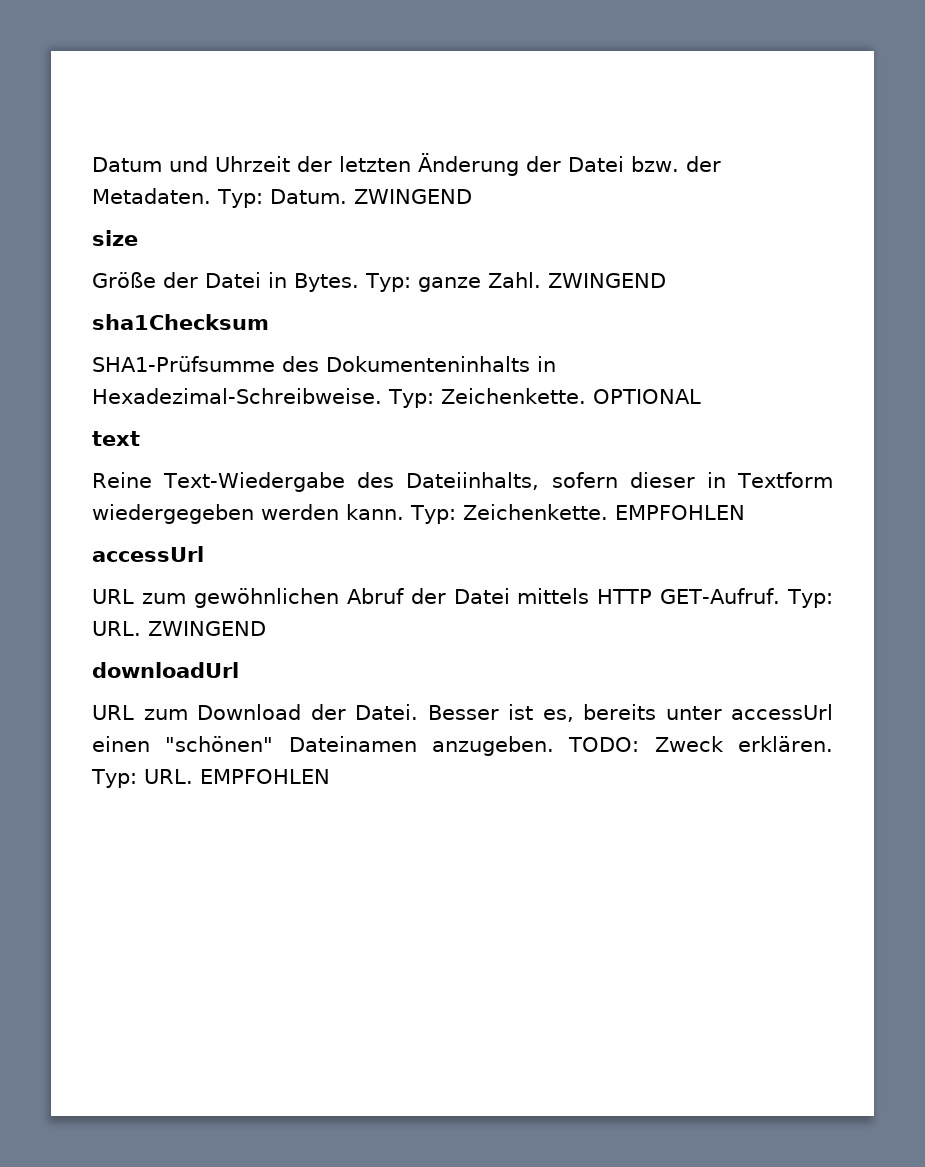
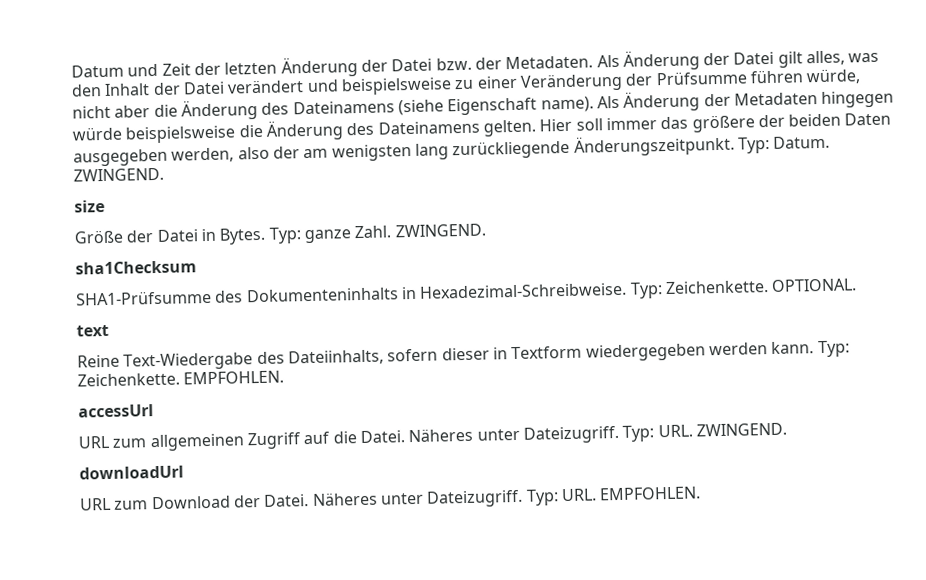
- Datum und Uhrzeit der letzten Änderung der Datei bzw. der Metadaten.
+ Datum und Zeit der letzten Änderung der Datei bzw. der Metadaten.
+ Als Änderung der Datei gilt alles, was den Inhalt der Datei verändert und beispielsweise zu einer Veränderung der Prüfsumme führen würde, nicht aber die Änderung des Dateinamens (siehe Eigenschaft name). Als Änderung der Metadaten hingegen würde beispielsweise die Änderung des Dateinamens gelten. Hier soll immer das größere der beiden Daten ausgegeben werden, also der am wenigsten lang zurückliegende Änderungszeitpunkt.
- Typ: Datum. ZWINGEND
+ Typ: Datum. ZWINGEND.
- Typ: ganze Zahl. ZWINGEND
+ Typ: ganze Zahl. ZWINGEND.
- OPTIONAL
+ OPTIONAL.
- Typ: Zeichenkette. EMPFOHLEN
+ Typ: Zeichenkette. EMPFOHLEN.
- URL zum gewöhnlichen Abruf der Datei mittels HTTP GET-Aufruf. Typ: URL. ZWINGEND
+ URL zum allgemeinen Zugriff auf die Datei. Näheres unter Dateizugriff. Typ: URL. ZWINGEND.
- Besser ist es, bereits unter accessUrl einen "schönen" Dateinamen anzugeben. TODO: Zweck erklären. Typ: URL. EMPFOHLEN
+ Näheres unter Dateizugriff. Typ: URL. EMPFOHLEN.

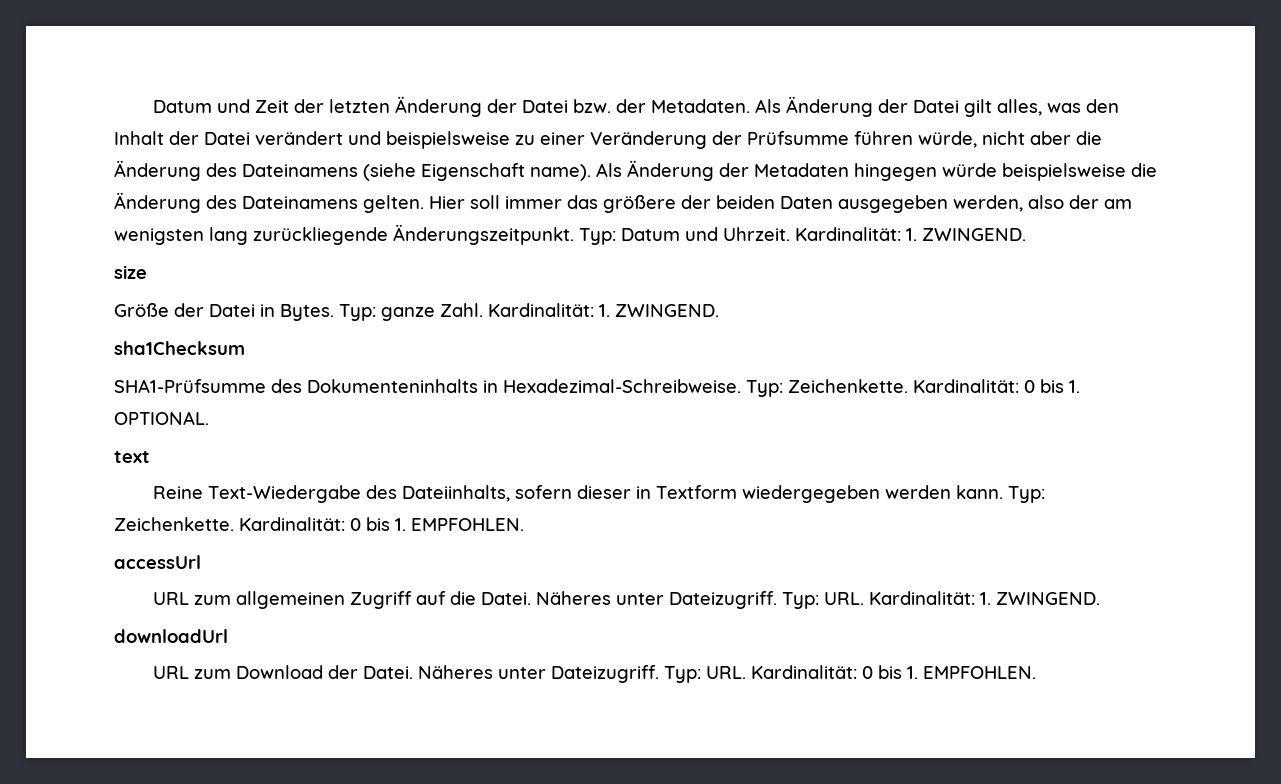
- Typ: Datum. ZWINGEND.
+ Typ: Datum und Uhrzeit. Kardinalität: 1. ZWINGEND.
- Typ: ganze Zahl. ZWINGEND.
+ Typ: ganze Zahl. Kardinalität: 1. ZWINGEND.
- OPTIONAL.
+ Kardinalität: 0 bis 1. OPTIONAL.
- Typ: Zeichenkette. EMPFOHLEN.
+ Typ: Zeichenkette. Kardinalität: 0 bis 1. EMPFOHLEN.
- Typ: URL. ZWINGEND.
+ Typ: URL. Kardinalität: 1. ZWINGEND.
- Typ: URL. EMPFOHLEN.
+ Typ: URL. Kardinalität: 0 bis 1. EMPFOHLEN.

